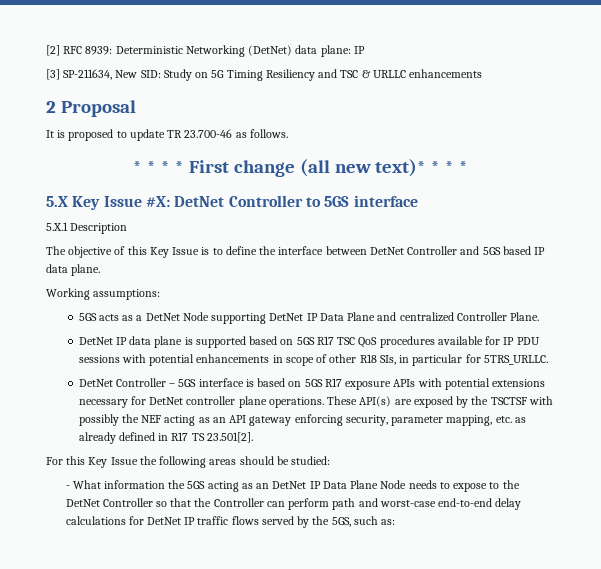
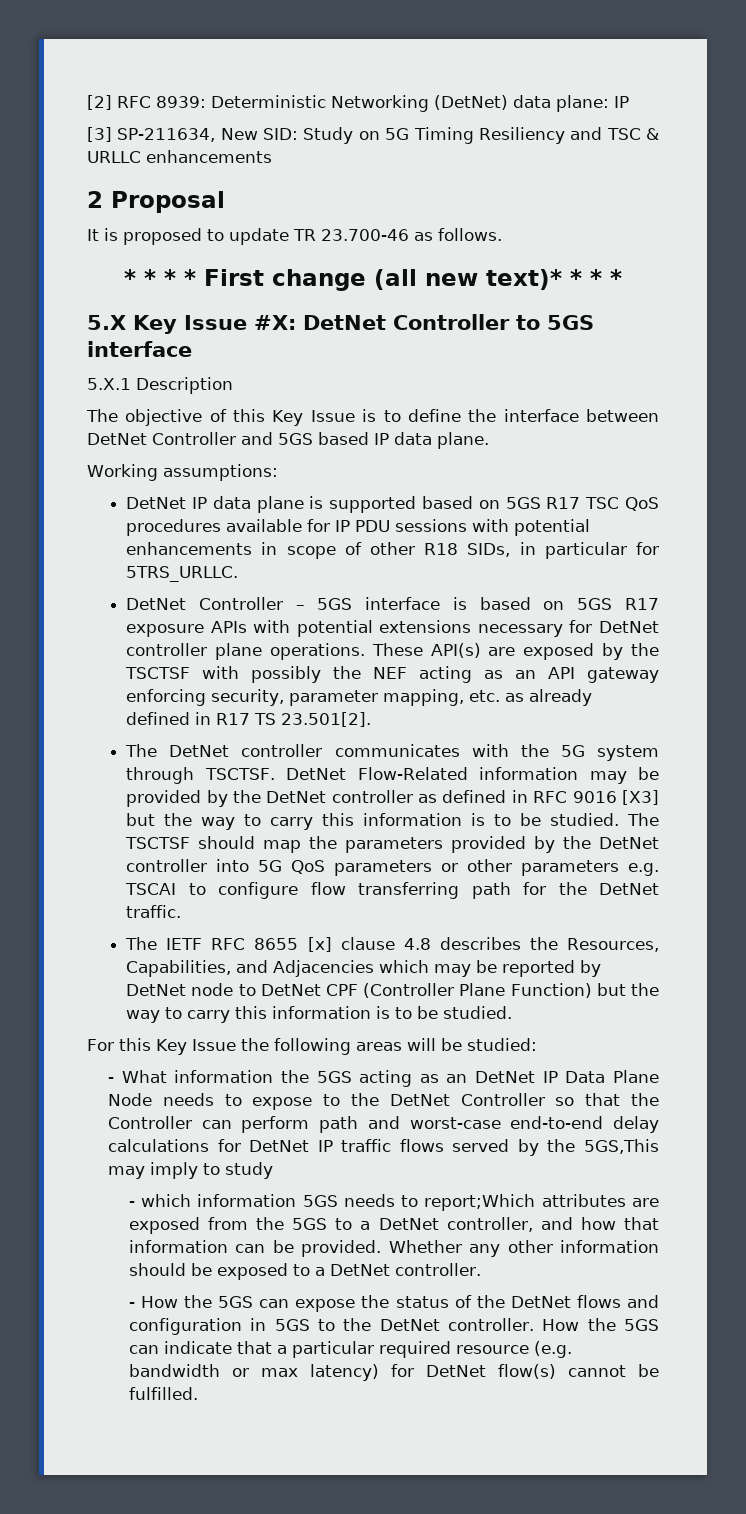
- 5GS acts as a DetNet Node supporting DetNet IP Data Plane and centralized Controller Plane.
- DetNet IP data plane is supported based on 5GS R17 TSC QoS procedures available for IP PDU sessions with potential enhancements in scope of other R18 SIs, in particular for 5TRS_URLLC.
+ DetNet IP data plane is supported based on 5GS R17 TSC QoS procedures available for IP PDU sessions with potential enhancements in scope of other R18 SIDs, in particular for 5TRS_URLLC.
+ The DetNet controller communicates with the 5G system through TSCTSF. DetNet Flow-Related information may be provided by the DetNet controller as defined in RFC 9016 [X3] but the way to carry this information is to be studied. The TSCTSF should map the parameters provided by the DetNet controller into 5G QoS parameters or other parameters e.g. TSCAI to configure flow transferring path for the DetNet traffic.
+ The IETF RFC 8655 [x] clause 4.8 describes the Resources, Capabilities, and Adjacencies which may be reported by DetNet node to DetNet CPF (Controller Plane Function) but the way to carry this information is to be studied.
- For this Key Issue the following areas should be studied:
+ For this Key Issue the following areas will be studied:
- - What information the 5GS acting as an DetNet IP Data Plane Node needs to expose to the DetNet Controller so that the Controller can perform path and worst-case end-to-end delay calculations for DetNet IP traffic flows served by the 5GS, such as:
+ - What information the 5GS acting as an DetNet IP Data Plane Node needs to expose to the DetNet Controller so that the Controller can perform path and worst-case end-to-end delay calculations for DetNet IP traffic flows served by the 5GS,This may imply to study
+ - which information 5GS needs to report;Which attributes are exposed from the 5GS to a DetNet controller, and how that information can be provided. Whether any other information should be exposed to a DetNet controller.
+ - How the 5GS can expose the status of the DetNet flows and configuration in 5GS to the DetNet controller. How the 5GS can indicate that a particular required resource (e.g. bandwidth or max latency) for DetNet flow(s) cannot be fulfilled.

